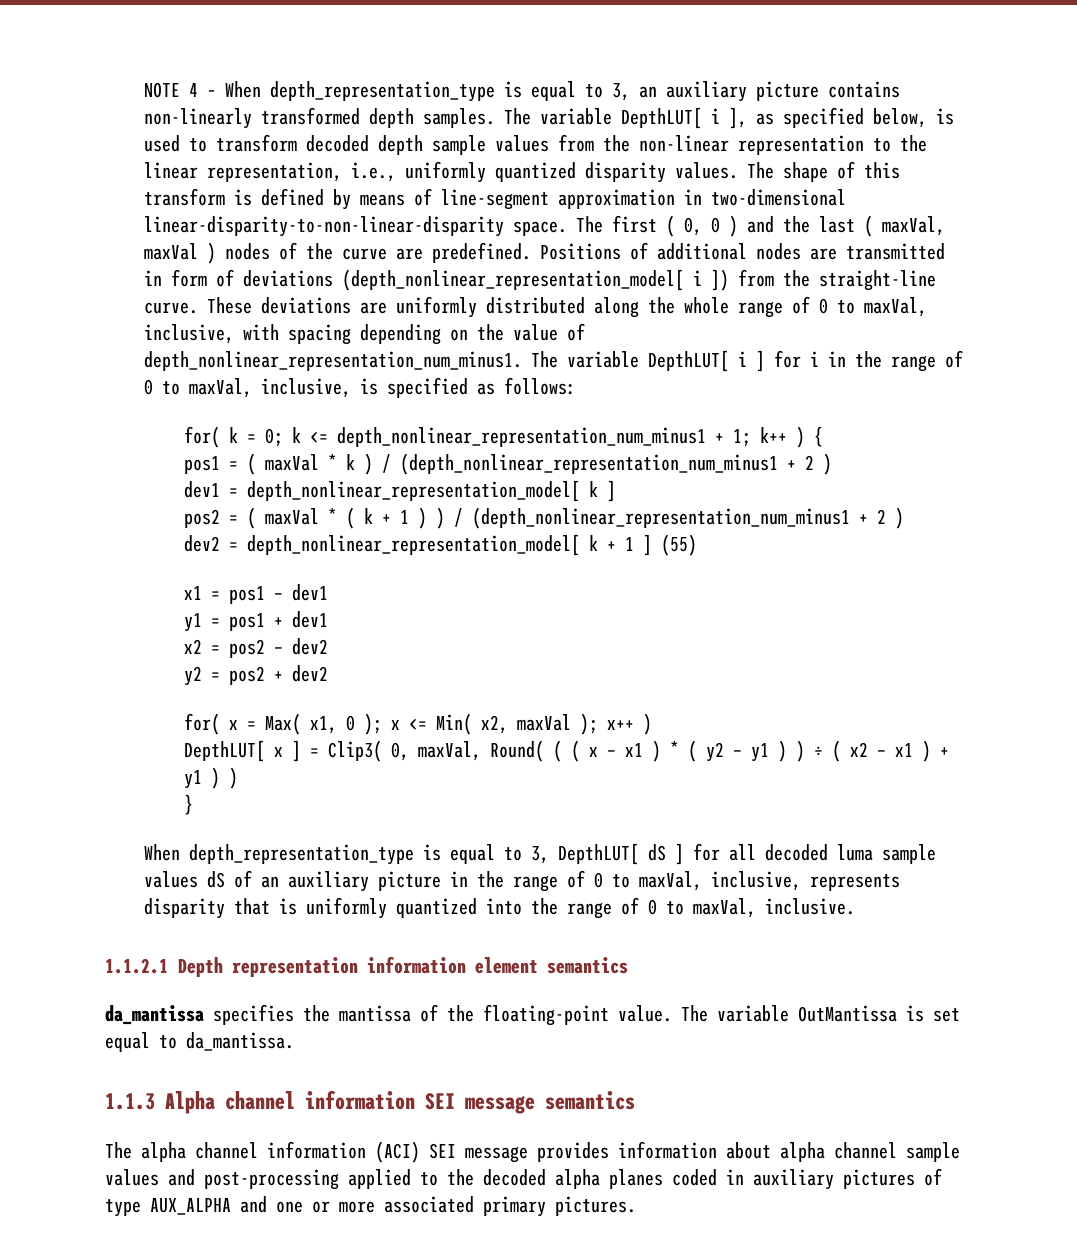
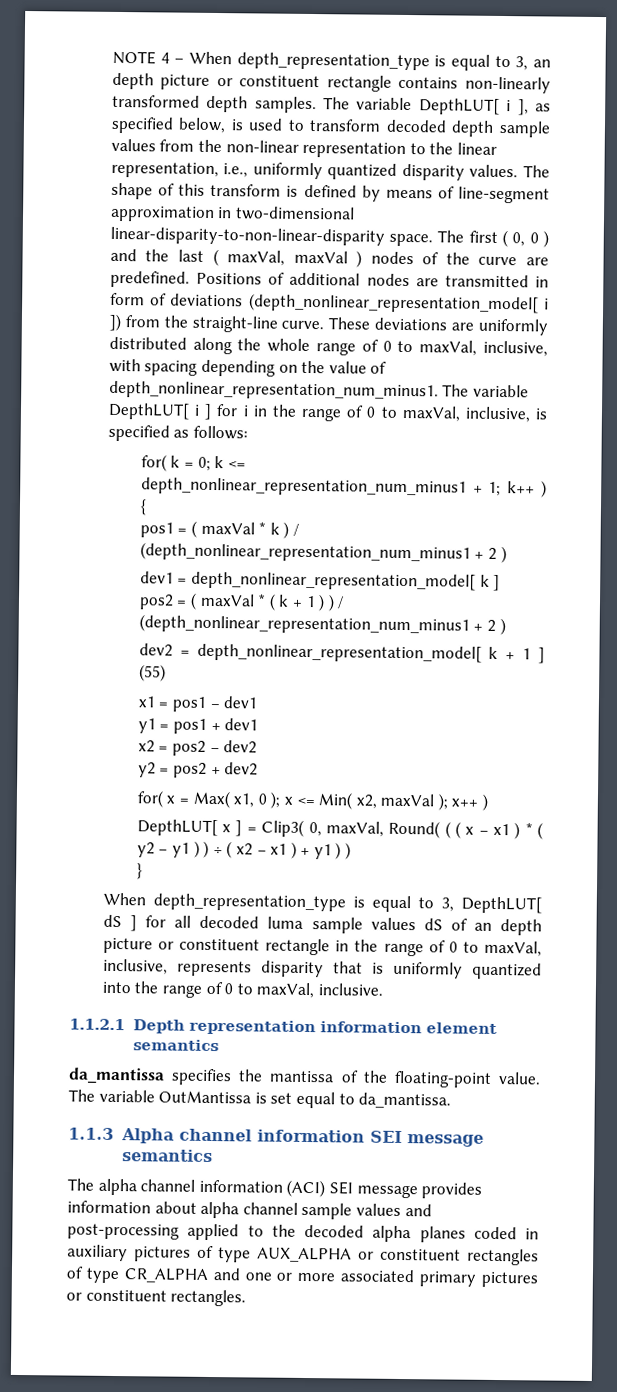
- NOTE 4 – When depth_representation_type is equal to 3, an auxiliary picture contains non-linearly transformed depth samples.
+ NOTE 4 – When depth_representation_type is equal to 3, an depth picture or constituent rectangle contains non-linearly transformed depth samples.
- When depth_representation_type is equal to 3, DepthLUT[ dS ] for all decoded luma sample values dS of an auxiliary picture in the range of 0 to maxVal, inclusive, represents disparity that is uniformly quantized into the range of 0 to maxVal, inclusive.
+ When depth_representation_type is equal to 3, DepthLUT[ dS ] for all decoded luma sample values dS of an depth picture or constituent rectangle in the range of 0 to maxVal, inclusive, represents disparity that is uniformly quantized into the range of 0 to maxVal, inclusive.
- The alpha channel information (ACI) SEI message provides information about alpha channel sample values and post-processing applied to the decoded alpha planes coded in auxiliary pictures of type AUX_ALPHA and one or more associated primary pictures.
+ The alpha channel information (ACI) SEI message provides information about alpha channel sample values and post-processing applied to the decoded alpha planes coded in auxiliary pictures of type AUX_ALPHA or constituent rectangles of type CR_ALPHA and one or more associated primary pictures or constituent rectangles.

